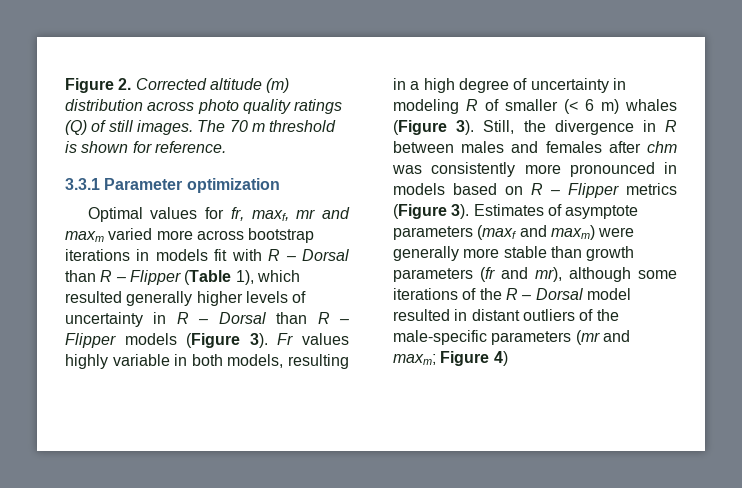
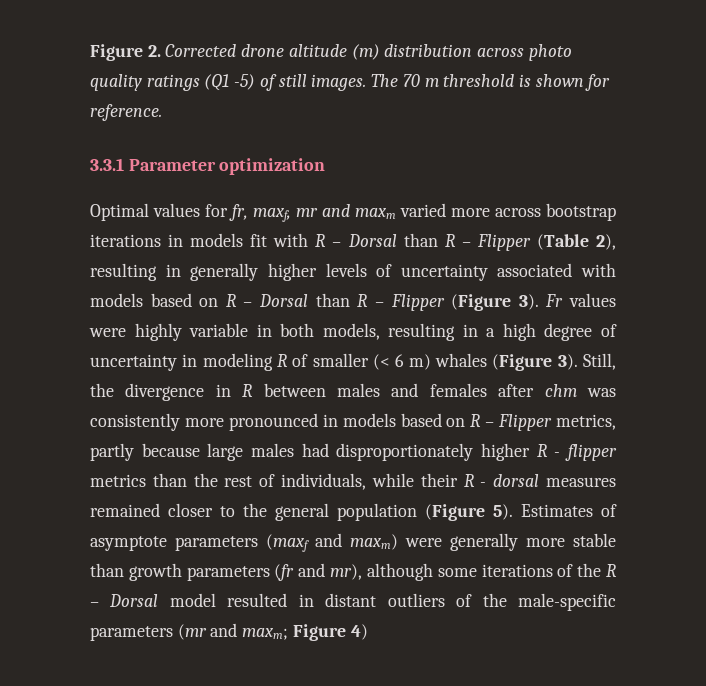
- Figure 2. Corrected altitude (m) distribution across photo quality ratings (Q) of still images.
+ Figure 2. Corrected drone altitude (m) distribution across photo quality ratings (Q1 -5) of still images.
- Optimal values for fr, maxf, mr and maxm varied more across bootstrap iterations in models fit with R – Dorsal than R – Flipper (Table 1), which resulted generally higher levels of uncertainty in R – Dorsal than R – Flipper models (Figure 3).
+ Optimal values for fr, maxf, mr and maxm varied more across bootstrap iterations in models fit with R – Dorsal than R – Flipper (Table 2), resulting in generally higher levels of uncertainty associated with models based on R – Dorsal than R – Flipper (Figure 3).
- Fr values highly variable in both models, resulting in a high degree of uncertainty in modeling R of smaller (< 6 m) whales (Figure 3).
+ Fr values were highly variable in both models, resulting in a high degree of uncertainty in modeling R of smaller (< 6 m) whales (Figure 3).
- Still, the divergence in R between males and females after chm was consistently more pronounced in models based on R – Flipper metrics (Figure 3).
+ Still, the divergence in R between males and females after chm was consistently more pronounced in models based on R – Flipper metrics, partly because large males had disproportionately higher R - flipper metrics than the rest of individuals, while their R - dorsal measures remained closer to the general population (Figure 5).

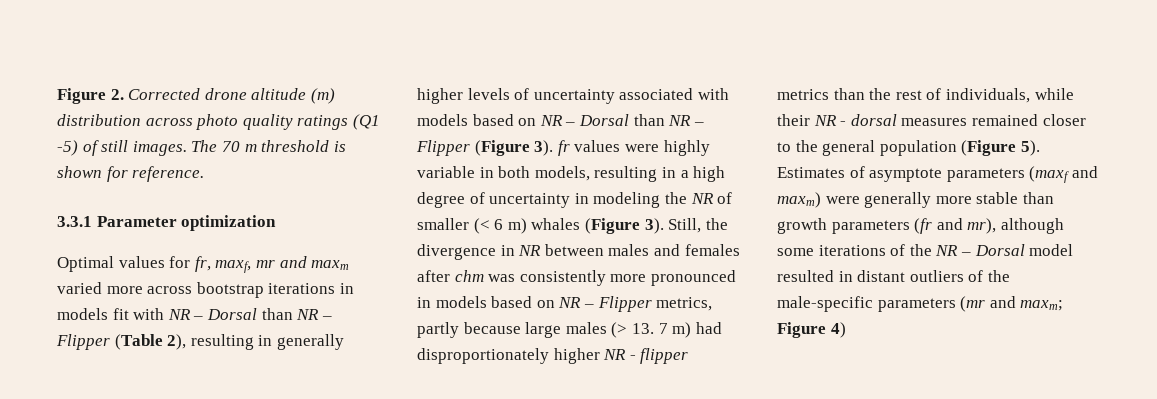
- Optimal values for fr, maxf, mr and maxm varied more across bootstrap iterations in models fit with R – Dorsal than R – Flipper (Table 2), resulting in generally higher levels of uncertainty associated with models based on R – Dorsal than R – Flipper (Figure 3). Fr values were highly variable in both models, resulting in a high degree of uncertainty in modeling R of smaller (< 6 m) whales (Figure 3).
+ Optimal values for fr, maxf, mr and maxm varied more across bootstrap iterations in models fit with NR – Dorsal than NR – Flipper (Table 2), resulting in generally higher levels of uncertainty associated with models based on NR – Dorsal than NR – Flipper (Figure 3). fr values were highly variable in both models, resulting in a high degree of uncertainty in modeling the NR of smaller (< 6 m) whales (Figure 3).
- Still, the divergence in R between males and females after chm was consistently more pronounced in models based on R – Flipper metrics, partly because large males had disproportionately higher R - flipper metrics than the rest of individuals, while their R - dorsal measures remained closer to the general population (Figure 5).
+ Still, the divergence in NR between males and females after chm was consistently more pronounced in models based on NR – Flipper metrics, partly because large males (> 13. 7 m) had disproportionately higher NR - flipper metrics than the rest of individuals, while their NR - dorsal measures remained closer to the general population (Figure 5).
- Estimates of asymptote parameters (maxf and maxm) were generally more stable than growth parameters (fr and mr), although some iterations of the R – Dorsal model resulted in distant outliers of the male-specific parameters (mr and maxm; Figure 4)
+ Estimates of asymptote parameters (maxf and maxm) were generally more stable than growth parameters (fr and mr), although some iterations of the NR – Dorsal model resulted in distant outliers of the male-specific parameters (mr and maxm; Figure 4)

